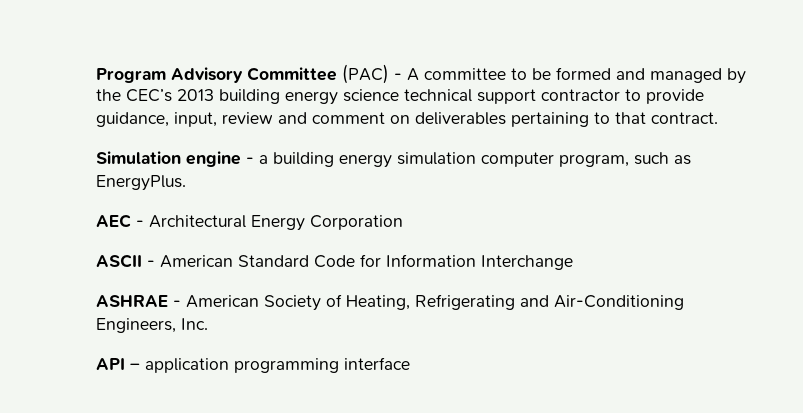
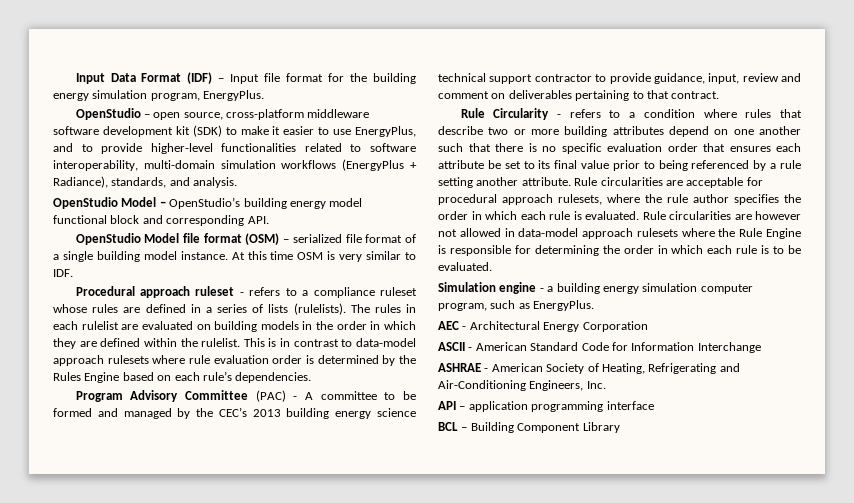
+ Input Data Format (IDF) – Input file format for the building energy simulation program, EnergyPlus.
+ OpenStudio – open source, cross-platform middleware software development kit (SDK) to make it easier to use EnergyPlus, and to provide higher-level functionalities related to software interoperability, multi-domain simulation workflows (EnergyPlus + Radiance), standards, and analysis.
+ OpenStudio Model – OpenStudio’s building energy model functional block and corresponding API.
+ OpenStudio Model file format (OSM) – serialized file format of a single building model instance. At this time OSM is very similar to IDF.
+ Procedural approach ruleset - refers to a compliance ruleset whose rules are defined in a series of lists (rulelists). The rules in each rulelist are evaluated on building models in the order in which they are defined within the rulelist. This is in contrast to data-model approach rulesets where rule evaluation order is determined by the Rules Engine based on each rule’s dependencies.
+ Rule Circularity - refers to a condition where rules that describe two or more building attributes depend on one another such that there is no specific evaluation order that ensures each attribute be set to its final value prior to being referenced by a rule setting another attribute. Rule circularities are acceptable for procedural approach rulesets, where the rule author specifies the order in which each rule is evaluated. Rule circularities are however not allowed in data-model approach rulesets where the Rule Engine is responsible for determining the order in which each rule is to be evaluated.
+ BCL – Building Component Library

